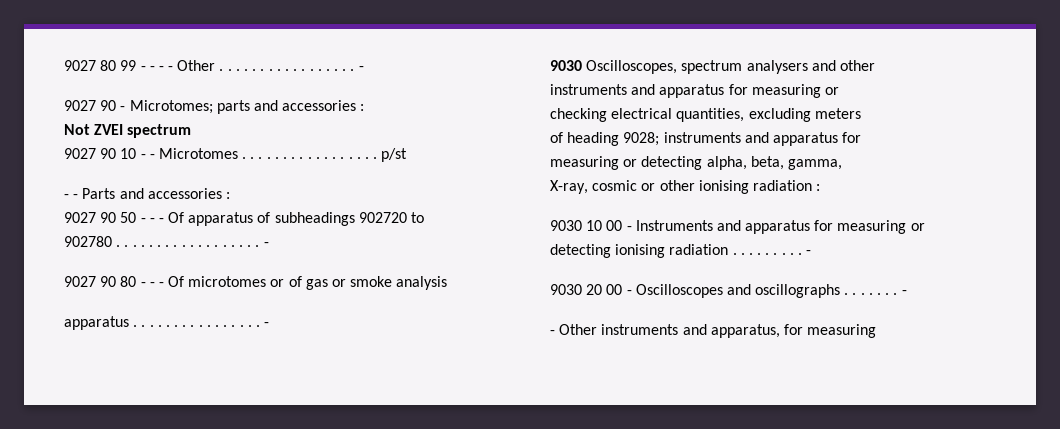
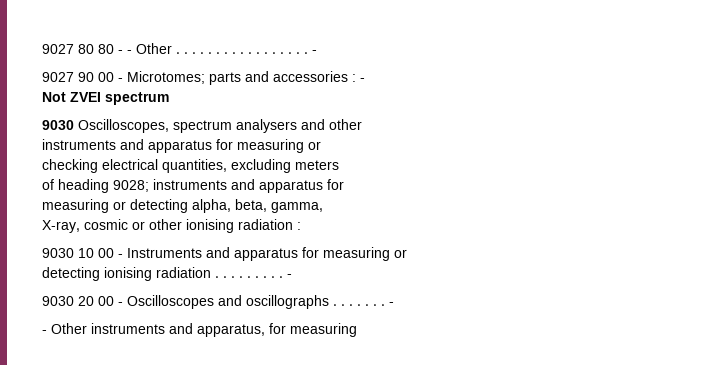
- 9027 80 99 - - - - Other . . . . . . . . . . . . . . . . .
+ 9027 80 80 - - Other . . . . . . . . . . . . . . . . .
- 9027 90 - Microtomes; parts and accessories :
+ 9027 90 00 - Microtomes; parts and accessories : -
- 9027 90 10 - - Microtomes . . . . . . . . . . . . . . . . . p/st
- - - Parts and accessories :
- 9027 90 50 - - - Of apparatus of subheadings 902720 to
- 902780 . . . . . . . . . . . . . . . . . . -
- 9027 90 80 - - - Of microtomes or of gas or smoke analysis
- apparatus . . . . . . . . . . . . . . . . -

